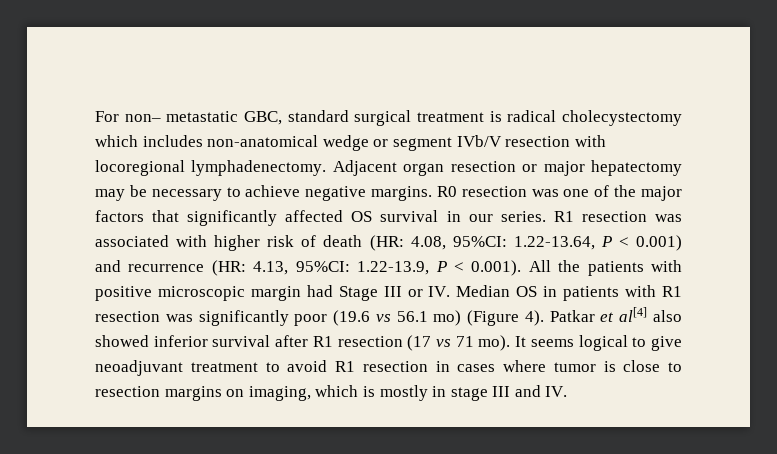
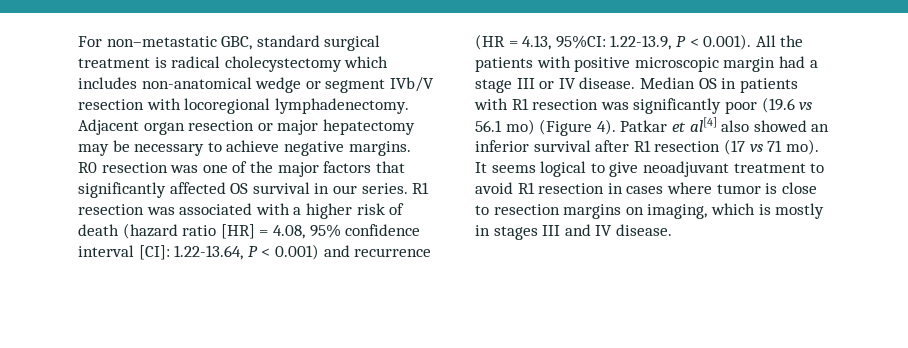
- For non– metastatic GBC, standard surgical treatment is radical cholecystectomy which includes non-anatomical wedge or segment IVb/V resection with locoregional lymphadenectomy.
+ For non–metastatic GBC, standard surgical treatment is radical cholecystectomy which includes non-anatomical wedge or segment IVb/V resection with locoregional lymphadenectomy.
- R1 resection was associated with higher risk of death (HR: 4.08, 95%CI: 1.22-13.64, P < 0.001) and recurrence (HR: 4.13, 95%CI: 1.22-13.9, P < 0.001). All the patients with positive microscopic margin had Stage III or IV. Median OS in patients with R1 resection was significantly poor (19.6 vs 56.1 mo) (Figure 4).
+ R1 resection was associated with a higher risk of death (hazard ratio [HR] = 4.08, 95% confidence interval [CI]: 1.22-13.64, P < 0.001) and recurrence (HR = 4.13, 95%CI: 1.22-13.9, P < 0.001). All the patients with positive microscopic margin had a stage III or IV disease. Median OS in patients with R1 resection was significantly poor (19.6 vs 56.1 mo) (Figure 4).
- Patkar et al[4] also showed inferior survival after R1 resection (17 vs 71 mo).
+ Patkar et al[4] also showed an inferior survival after R1 resection (17 vs 71 mo).
- It seems logical to give neoadjuvant treatment to avoid R1 resection in cases where tumor is close to resection margins on imaging, which is mostly in stage III and IV.
+ It seems logical to give neoadjuvant treatment to avoid R1 resection in cases where tumor is close to resection margins on imaging, which is mostly in stages III and IV disease.

